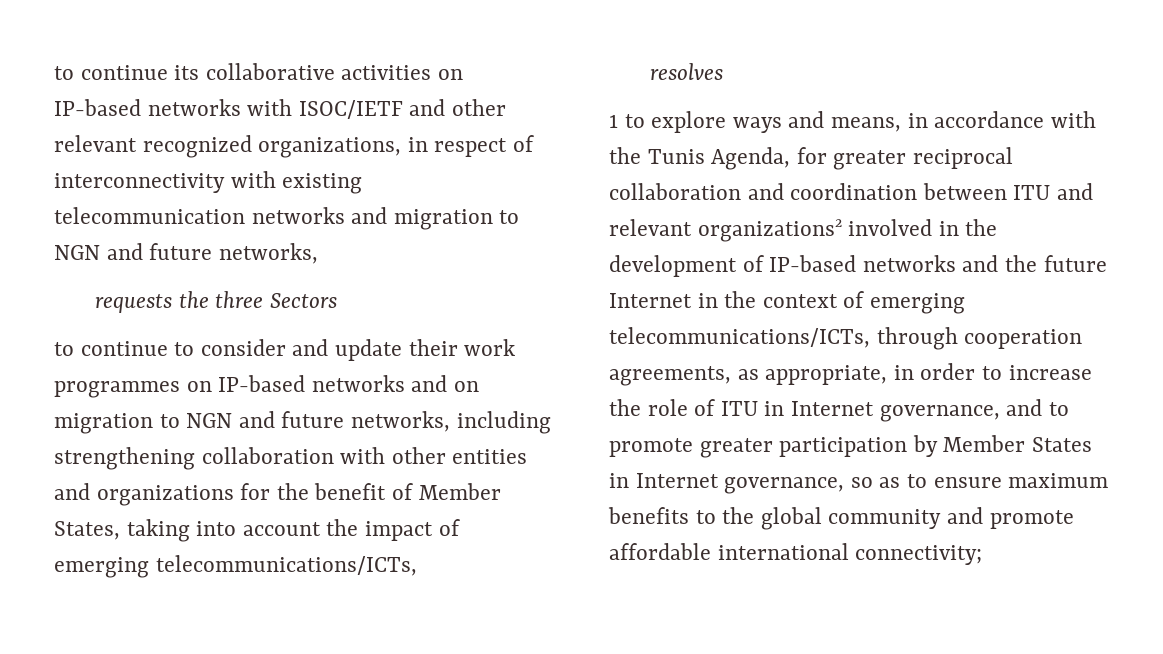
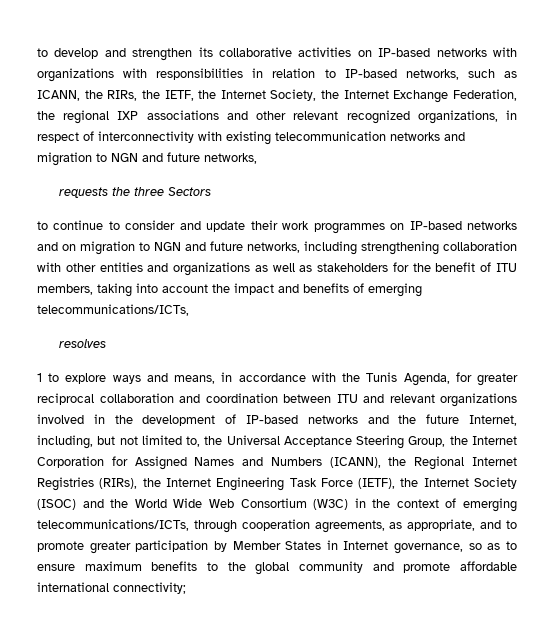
- to continue its collaborative activities on IP-based networks with ISOC/IETF and other relevant recognized organizations, in respect of interconnectivity with existing telecommunication networks and migration to NGN and future networks,
+ to develop and strengthen its collaborative activities on IP-based networks with organizations with responsibilities in relation to IP-based networks, such as ICANN, the RIRs, the IETF, the Internet Society, the Internet Exchange Federation, the regional IXP associations and other relevant recognized organizations, in respect of interconnectivity with existing telecommunication networks and migration to NGN and future networks,
- to continue to consider and update their work programmes on IP-based networks and on migration to NGN and future networks, including strengthening collaboration with other entities and organizations for the benefit of Member States, taking into account the impact of emerging telecommunications/ICTs,
+ to continue to consider and update their work programmes on IP-based networks and on migration to NGN and future networks, including strengthening collaboration with other entities and organizations as well as stakeholders for the benefit of ITU members, taking into account the impact and benefits of emerging telecommunications/ICTs,
- 1 to explore ways and means, in accordance with the Tunis Agenda, for greater reciprocal collaboration and coordination between ITU and relevant organizations2 involved in the development of IP-based networks and the future Internet in the context of emerging telecommunications/ICTs, through cooperation agreements, as appropriate, in order to increase the role of ITU in Internet governance, and to promote greater participation by Member States in Internet governance, so as to ensure maximum benefits to the global community and promote affordable international connectivity;
+ 1 to explore ways and means, in accordance with the Tunis Agenda, for greater reciprocal collaboration and coordination between ITU and relevant organizations involved in the development of IP-based networks and the future Internet, including, but not limited to, the Universal Acceptance Steering Group, the Internet Corporation for Assigned Names and Numbers (ICANN), the Regional Internet Registries (RIRs), the Internet Engineering Task Force (IETF), the Internet Society (ISOC) and the World Wide Web Consortium (W3C) in the context of emerging telecommunications/ICTs, through cooperation agreements, as appropriate, and to promote greater participation by Member States in Internet governance, so as to ensure maximum benefits to the global community and promote affordable international connectivity;

